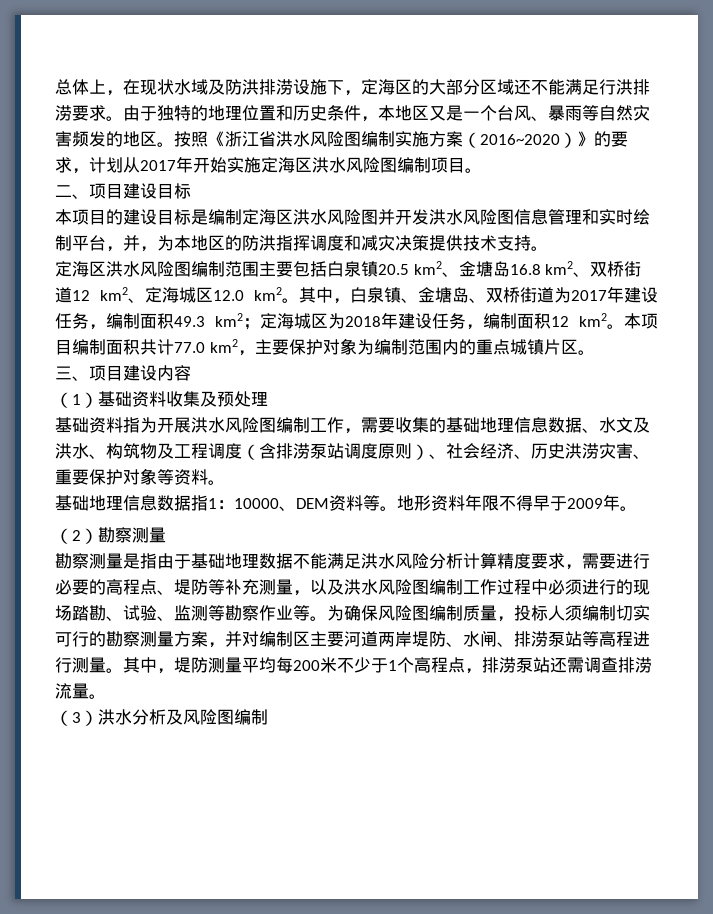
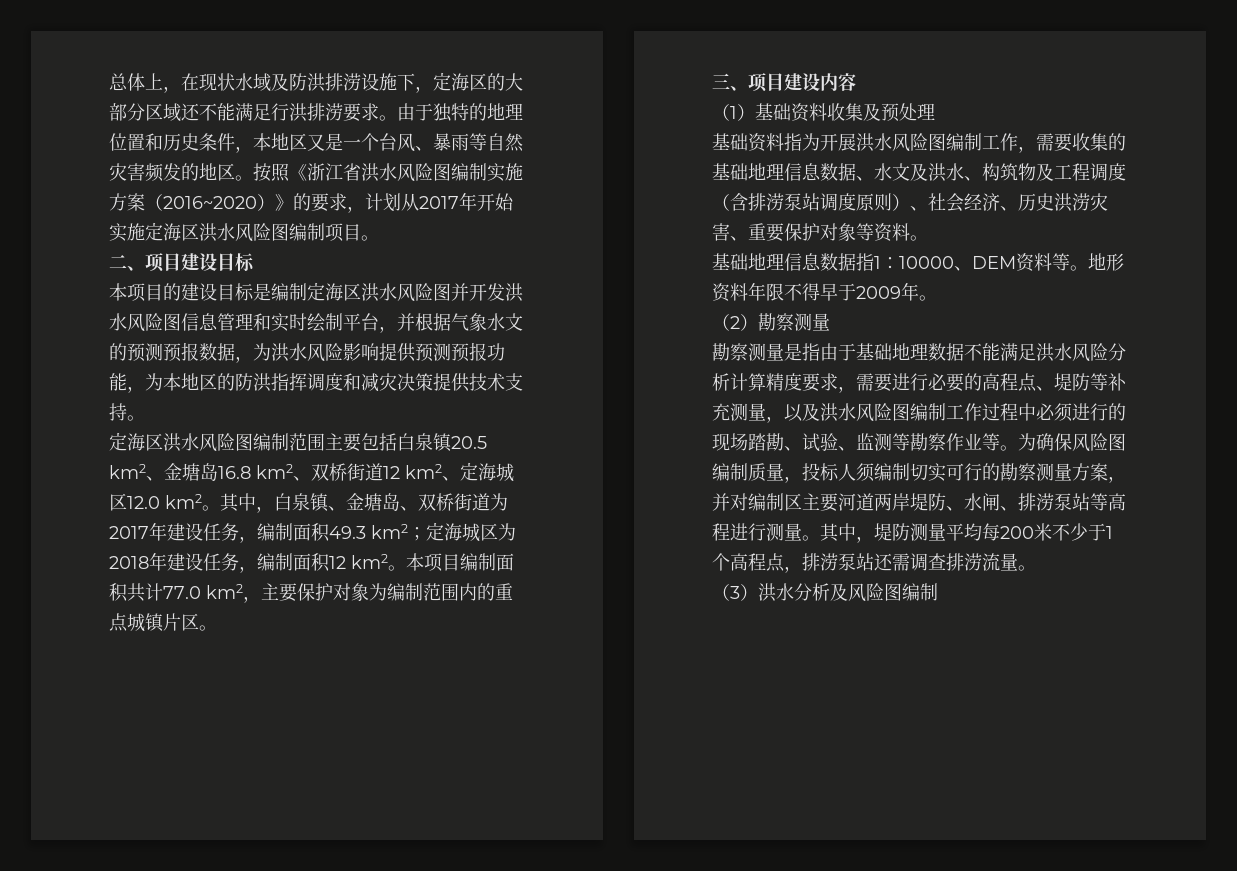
- 本项目的建设目标是编制定海区洪水风险图并开发洪水风险图信息管理和实时绘制平台，并，为本地区的防洪指挥调度和减灾决策提供技术支持。
+ 本项目的建设目标是编制定海区洪水风险图并开发洪水风险图信息管理和实时绘制平台，并根据气象水文的预测预报数据，为洪水风险影响提供预测预报功能，为本地区的防洪指挥调度和减灾决策提供技术支持。

